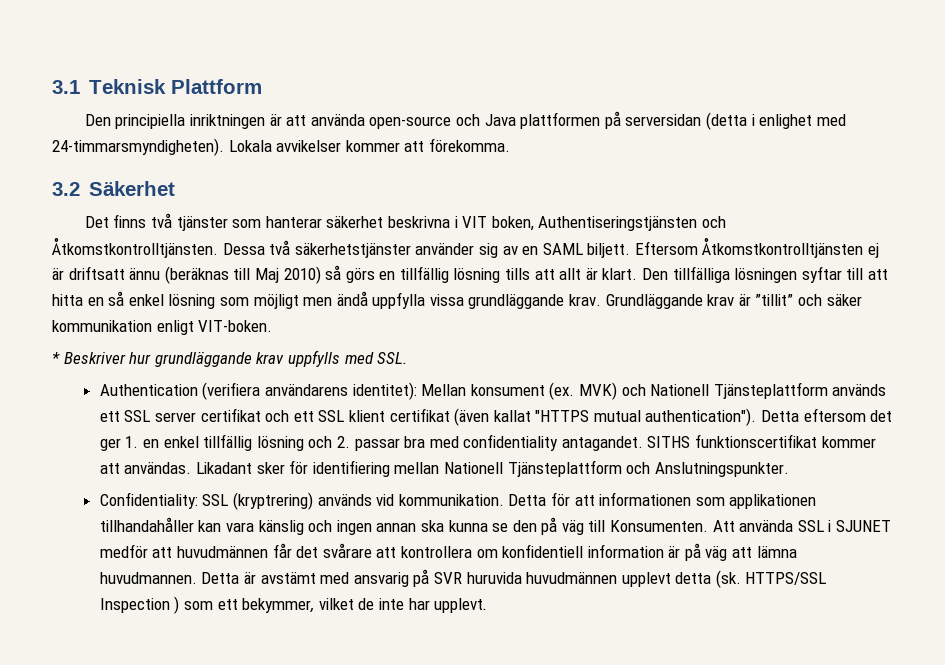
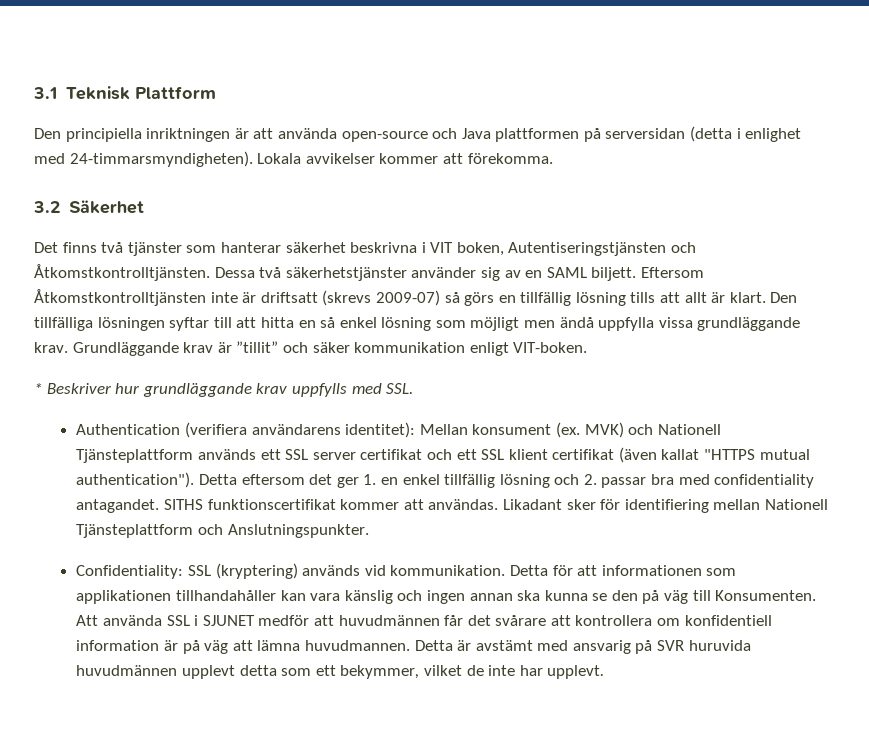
- Det finns två tjänster som hanterar säkerhet beskrivna i VIT boken, Authentiseringstjänsten och Åtkomstkontrolltjänsten.
+ Det finns två tjänster som hanterar säkerhet beskrivna i VIT boken, Autentiseringstjänsten och Åtkomstkontrolltjänsten.
- Eftersom Åtkomstkontrolltjänsten ej är driftsatt ännu (beräknas till Maj 2010) så görs en tillfällig lösning tills att allt är klart.
+ Eftersom Åtkomstkontrolltjänsten inte är driftsatt (skrevs 2009-07) så görs en tillfällig lösning tills att allt är klart.
- Confidentiality: SSL (kryptrering) används vid kommunikation.
+ Confidentiality: SSL (kryptering) används vid kommunikation.
- Detta är avstämt med ansvarig på SVR huruvida huvudmännen upplevt detta (sk. HTTPS/SSL Inspection ) som ett bekymmer, vilket de inte har upplevt.
+ Detta är avstämt med ansvarig på SVR huruvida huvudmännen upplevt detta som ett bekymmer, vilket de inte har upplevt.

